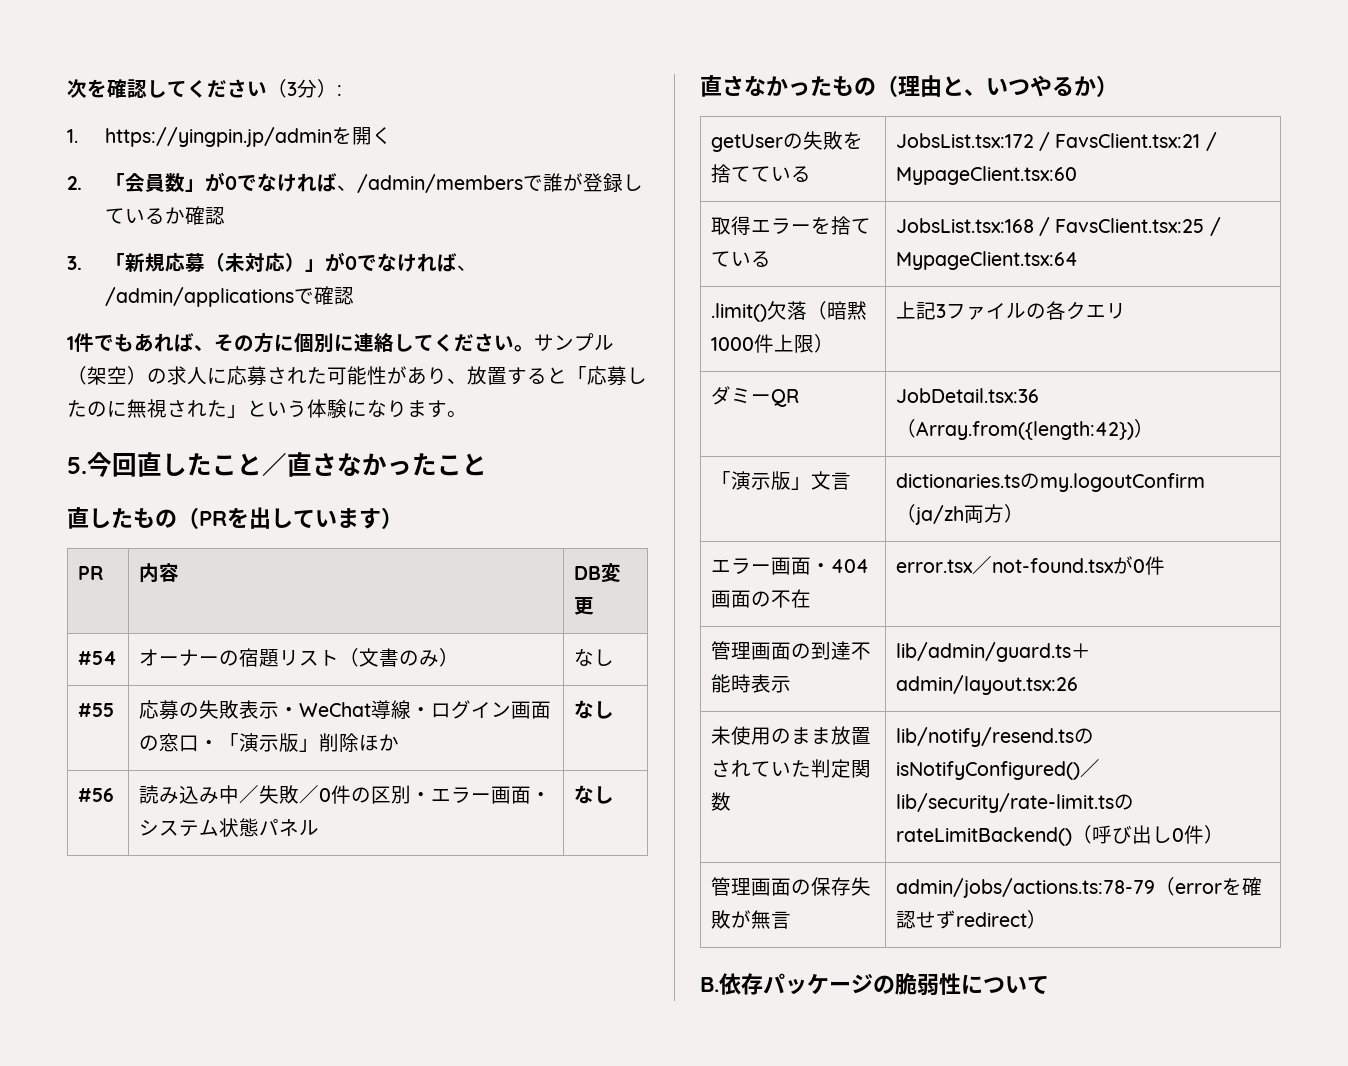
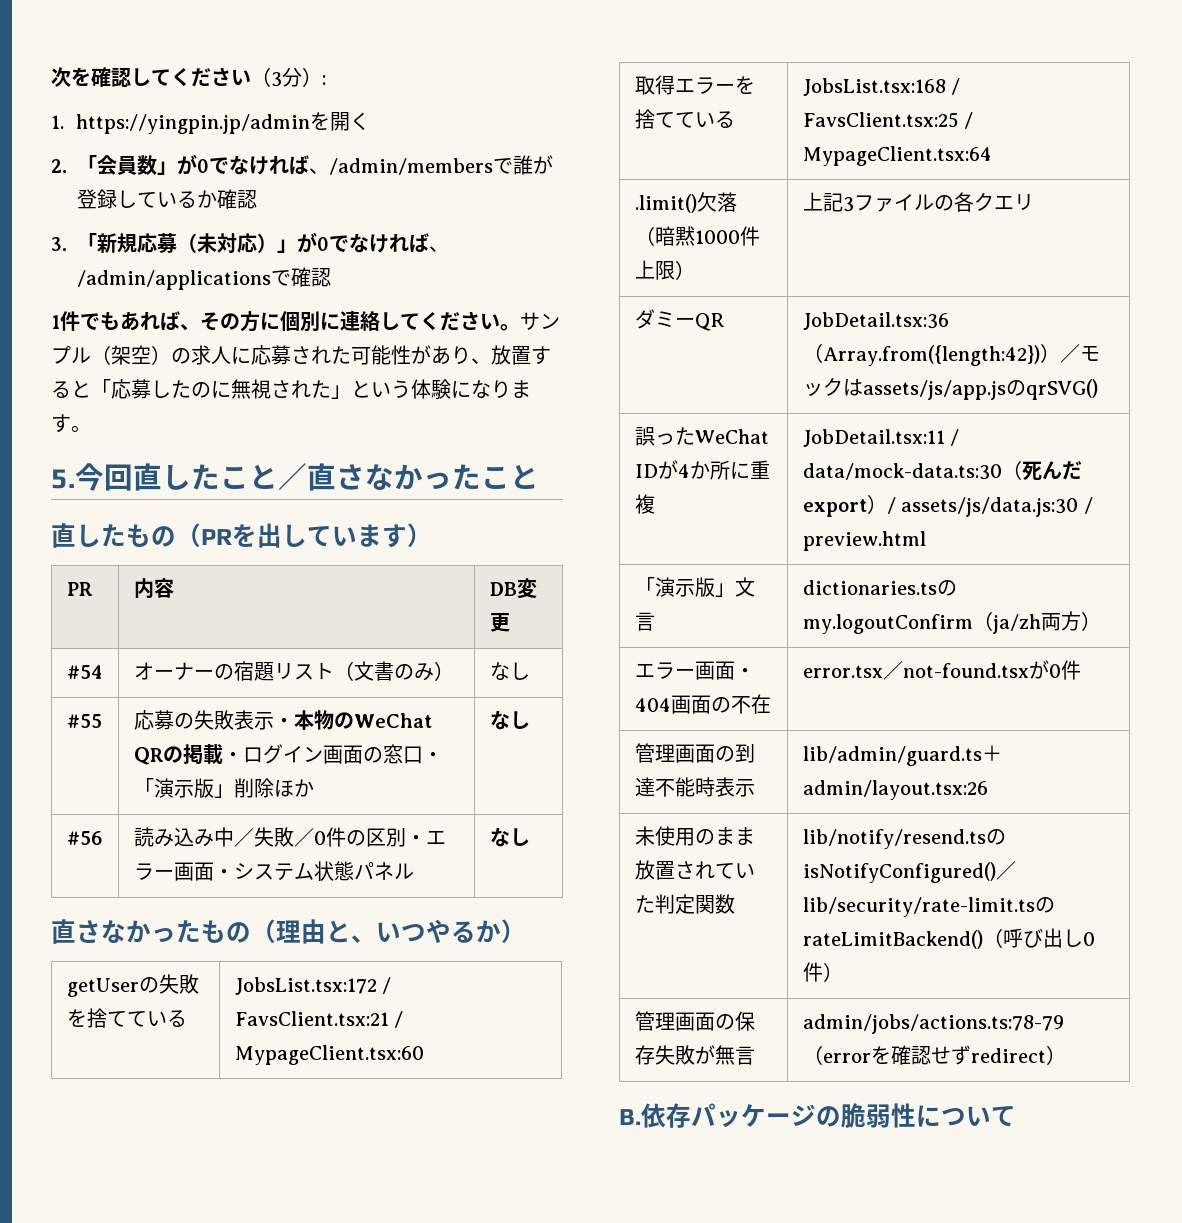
- #55 | 応募の失敗表示・WeChat導線・ログイン画面の窓口・「演示版」削除ほか | なし
+ #55 | 応募の失敗表示・本物のWeChat QRの掲載・ログイン画面の窓口・「演示版」削除ほか | なし
- ダミーQR | JobDetail.tsx:36（Array.from({length:42})）
+ ダミーQR | JobDetail.tsx:36（Array.from({length:42})）／モックはassets/js/app.jsのqrSVG()
+ 誤ったWeChat IDが4か所に重複 | JobDetail.tsx:11 / data/mock-data.ts:30（死んだexport）/ assets/js/data.js:30 / preview.html

